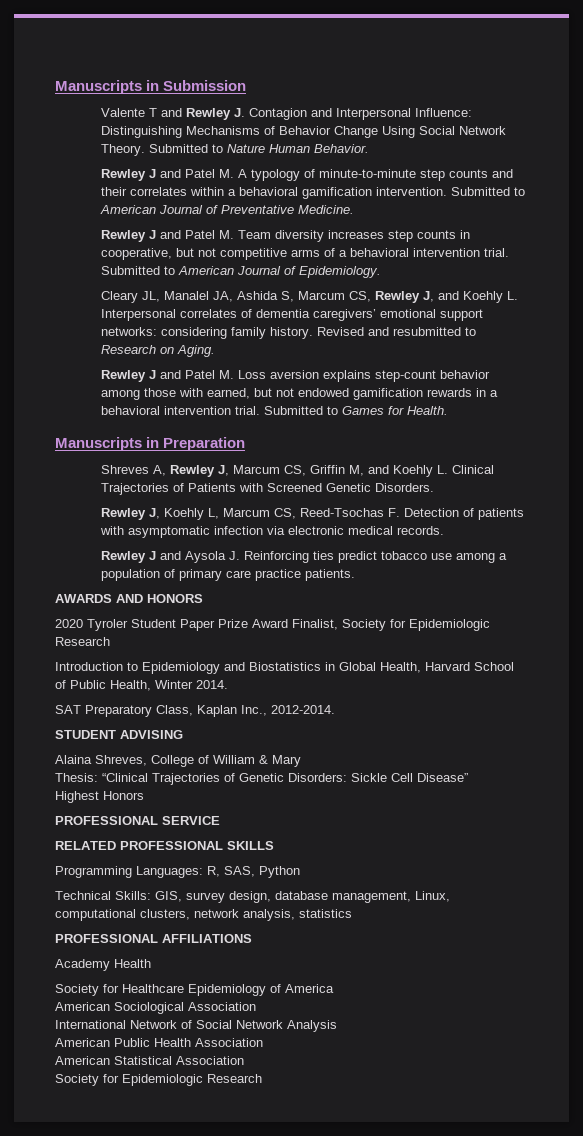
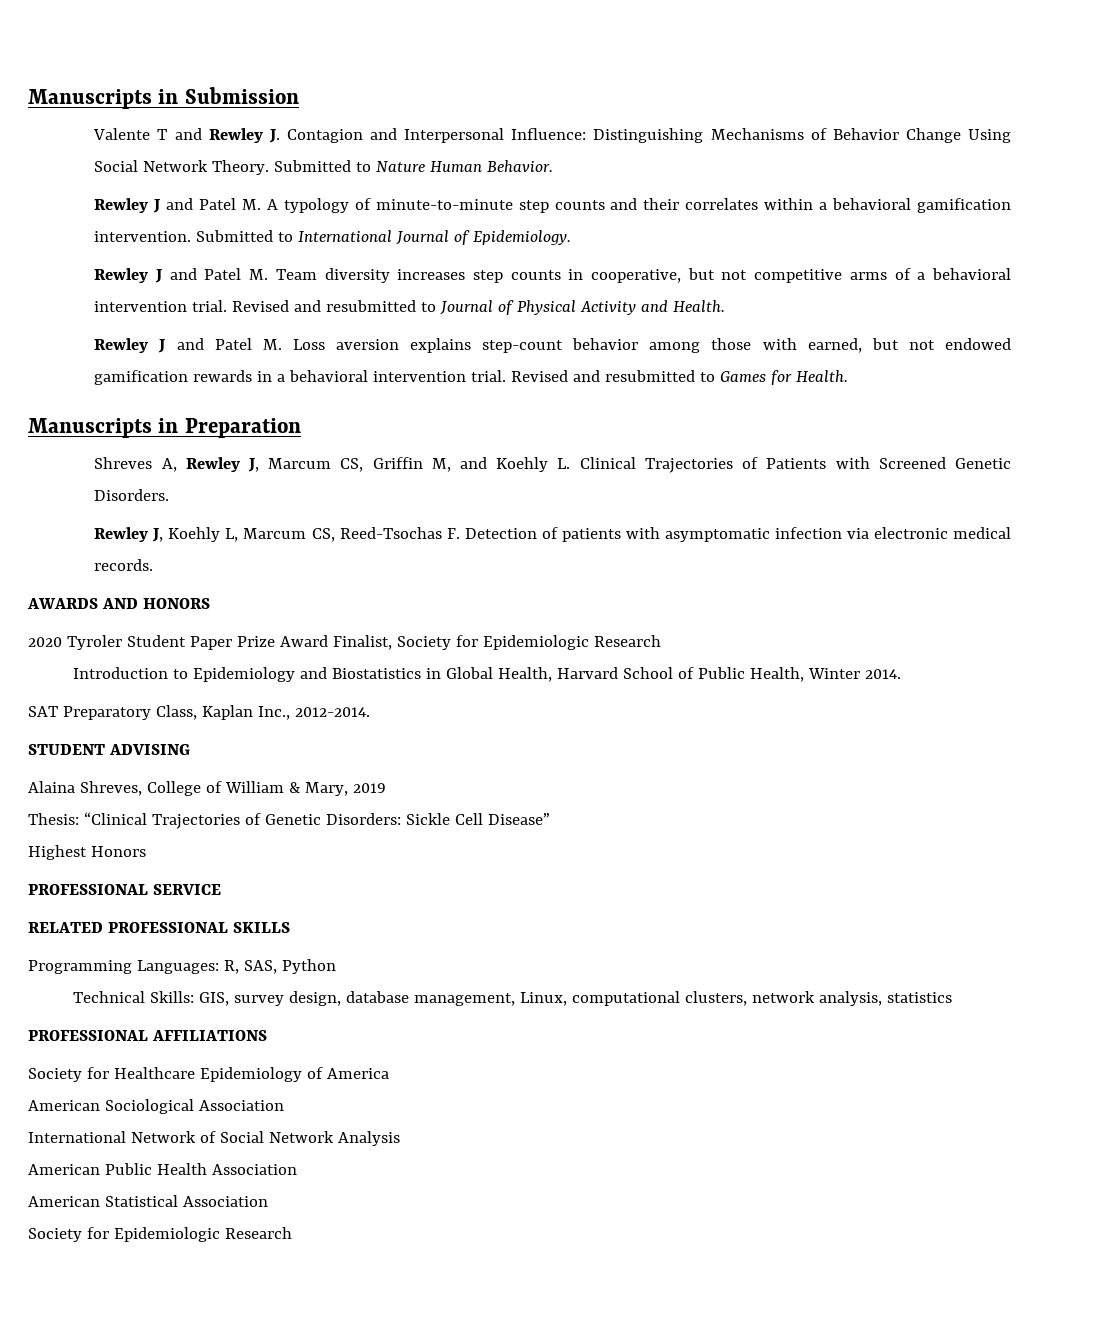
- Submitted to American Journal of Preventative Medicine.
+ Submitted to International Journal of Epidemiology.
- Submitted to American Journal of Epidemiology.
- Cleary JL, Manalel JA, Ashida S, Marcum CS, Rewley J, and Koehly L. Interpersonal correlates of dementia caregivers’ emotional support networks: considering family history. Revised and resubmitted to Research on Aging.
+ Revised and resubmitted to Journal of Physical Activity and Health.
- Submitted to Games for Health.
+ Revised and resubmitted to Games for Health.
- Rewley J and Aysola J. Reinforcing ties predict tobacco use among a population of primary care practice patients.
- Alaina Shreves, College of William & Mary
+ Alaina Shreves, College of William & Mary, 2019
- Academy Health

